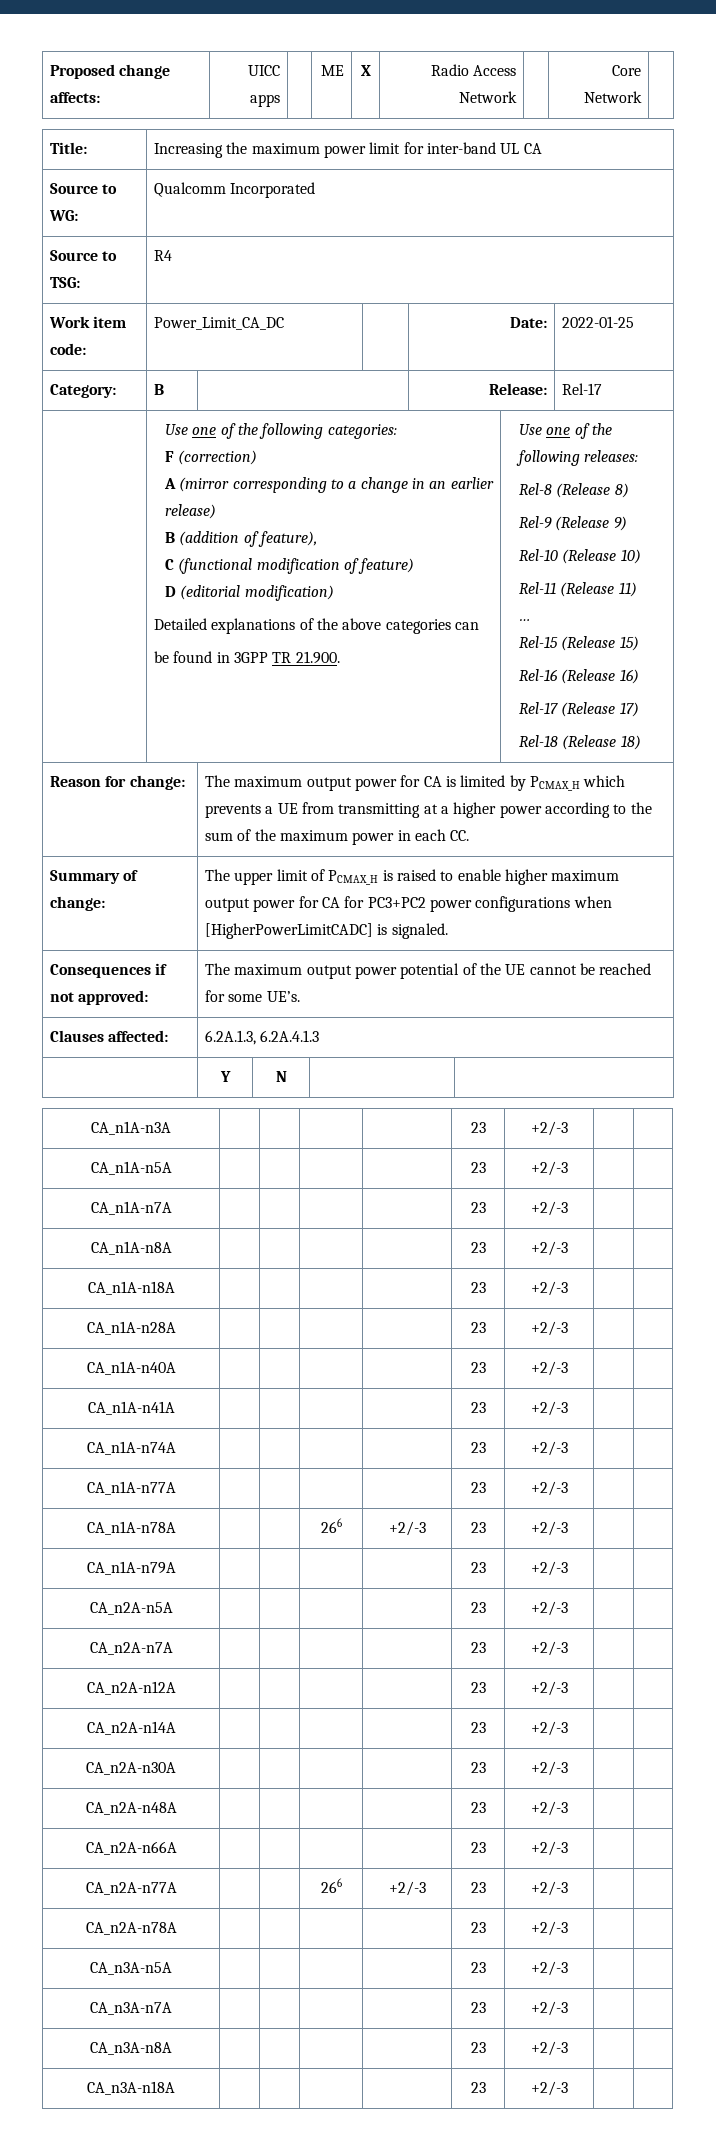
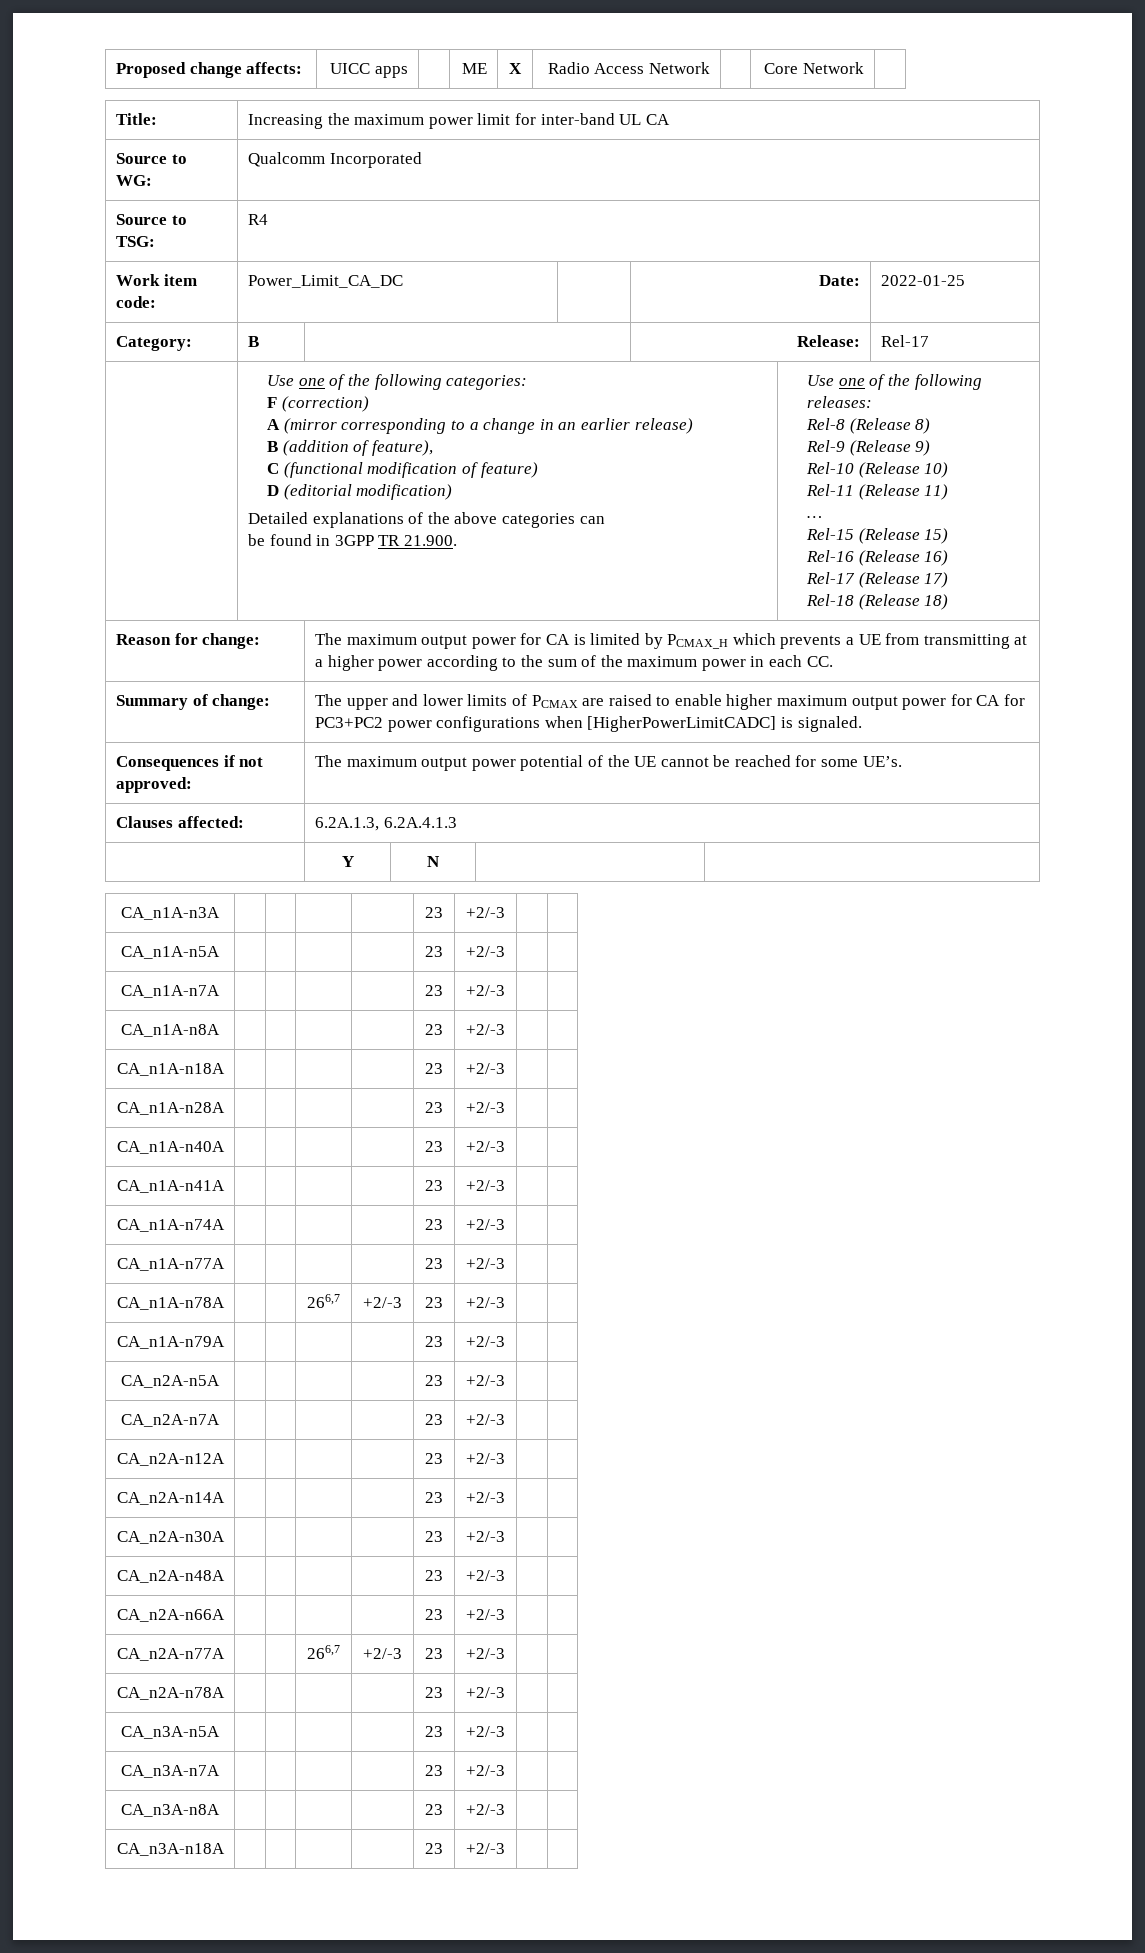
- Summary of change: | The upper limit of PCMAX_H is raised to enable higher maximum output power for CA for PC3+PC2 power configurations when [HigherPowerLimitCADC] is signaled.
+ Summary of change: | The upper and lower limits of PCMAX are raised to enable higher maximum output power for CA for PC3+PC2 power configurations when [HigherPowerLimitCADC] is signaled.
- CA_n1A-n78A | | | 266 | +2/-3 | 23 | +2/-3 | |
+ CA_n1A-n78A | | | 266,7 | +2/-3 | 23 | +2/-3 | |
- CA_n2A-n77A | | | 266 | +2/-3 | 23 | +2/-3 | |
+ CA_n2A-n77A | | | 266,7 | +2/-3 | 23 | +2/-3 | |

